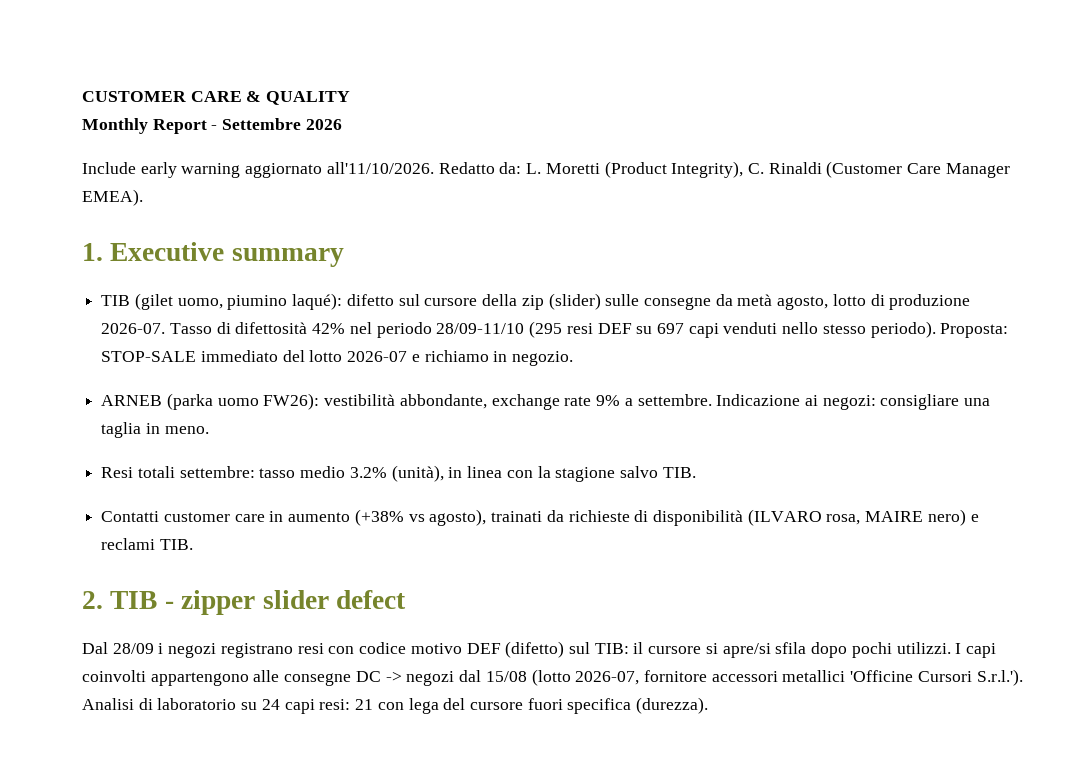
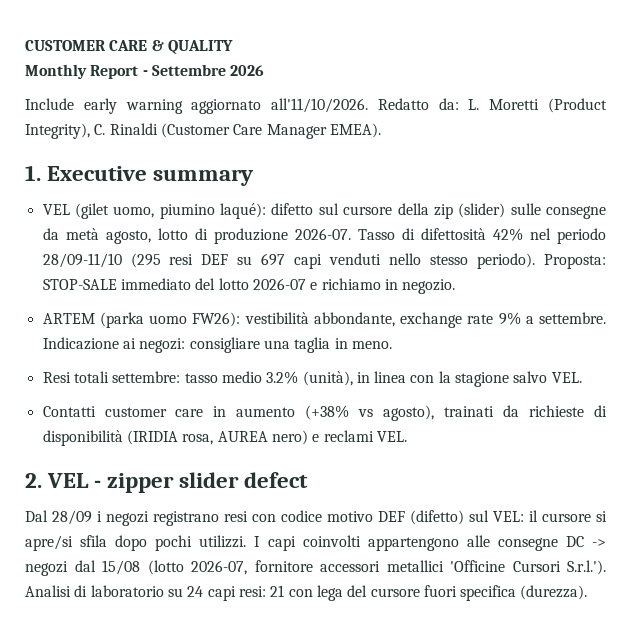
- TIB (gilet uomo, piumino laqué): difetto sul cursore della zip (slider) sulle consegne da metà agosto, lotto di produzione 2026-07.
+ VEL (gilet uomo, piumino laqué): difetto sul cursore della zip (slider) sulle consegne da metà agosto, lotto di produzione 2026-07.
- ARNEB (parka uomo FW26): vestibilità abbondante, exchange rate 9% a settembre.
+ ARTEM (parka uomo FW26): vestibilità abbondante, exchange rate 9% a settembre.
- Resi totali settembre: tasso medio 3.2% (unità), in linea con la stagione salvo TIB.
+ Resi totali settembre: tasso medio 3.2% (unità), in linea con la stagione salvo VEL.
- Contatti customer care in aumento (+38% vs agosto), trainati da richieste di disponibilità (ILVARO rosa, MAIRE nero) e reclami TIB.
+ Contatti customer care in aumento (+38% vs agosto), trainati da richieste di disponibilità (IRIDIA rosa, AUREA nero) e reclami VEL.
- 2. TIB - zipper slider defect
+ 2. VEL - zipper slider defect
- Dal 28/09 i negozi registrano resi con codice motivo DEF (difetto) sul TIB: il cursore si apre/si sfila dopo pochi utilizzi.
+ Dal 28/09 i negozi registrano resi con codice motivo DEF (difetto) sul VEL: il cursore si apre/si sfila dopo pochi utilizzi.

